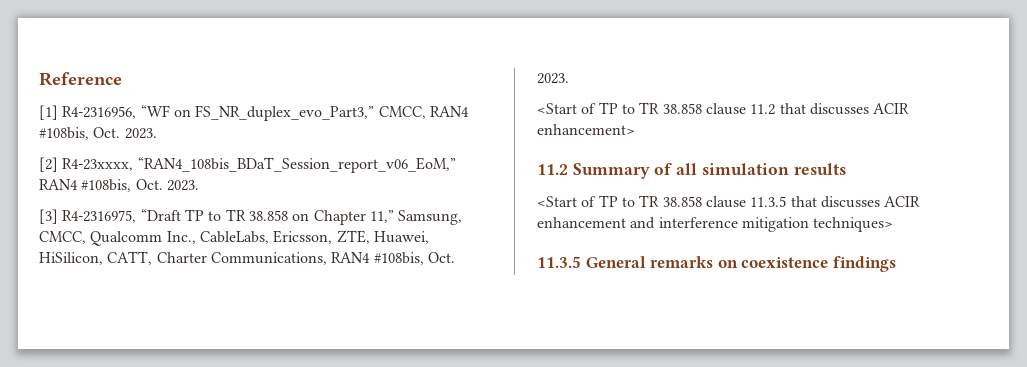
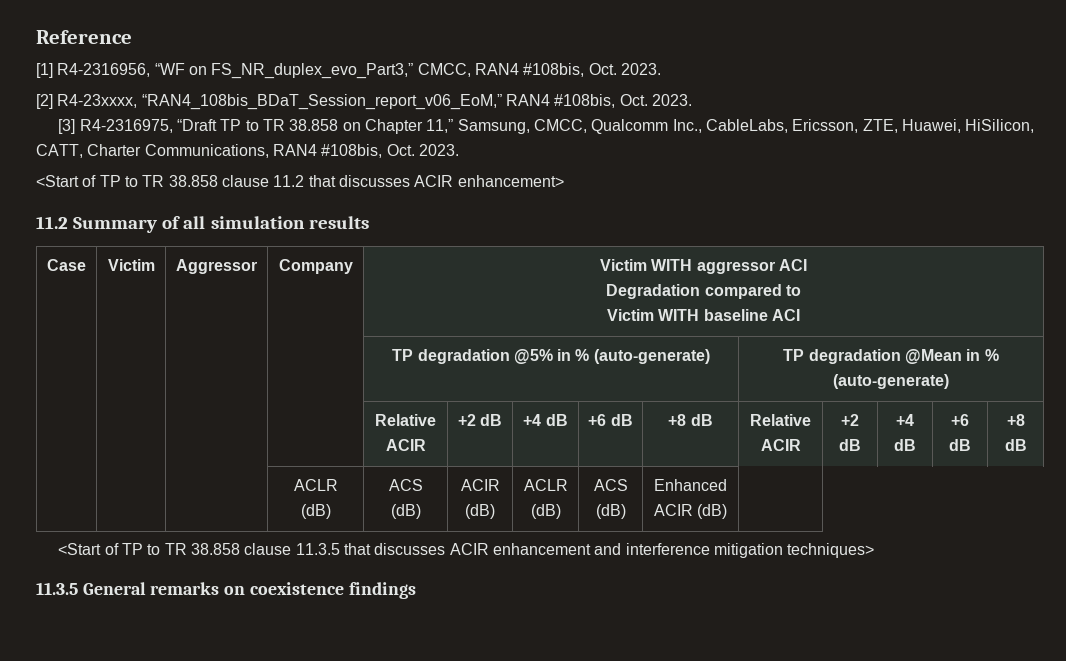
+ Case | Victim | Aggressor | Company | Victim WITH aggressor ACI
+ Degradation compared to
+ Victim WITH baseline ACI
+ | | | | TP degradation @5% in % (auto-generate) | TP degradation @Mean in % (auto-generate)
+ | | | | Relative ACIR | +2 dB | +4 dB | +6 dB | +8 dB | Relative ACIR | +2 dB | +4 dB | +6 dB | +8 dB
+ | | | ACLR (dB) | ACS (dB) | ACIR (dB) | ACLR (dB) | ACS (dB) | Enhanced ACIR (dB) |

